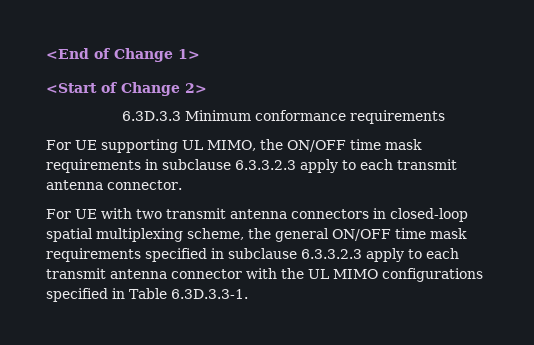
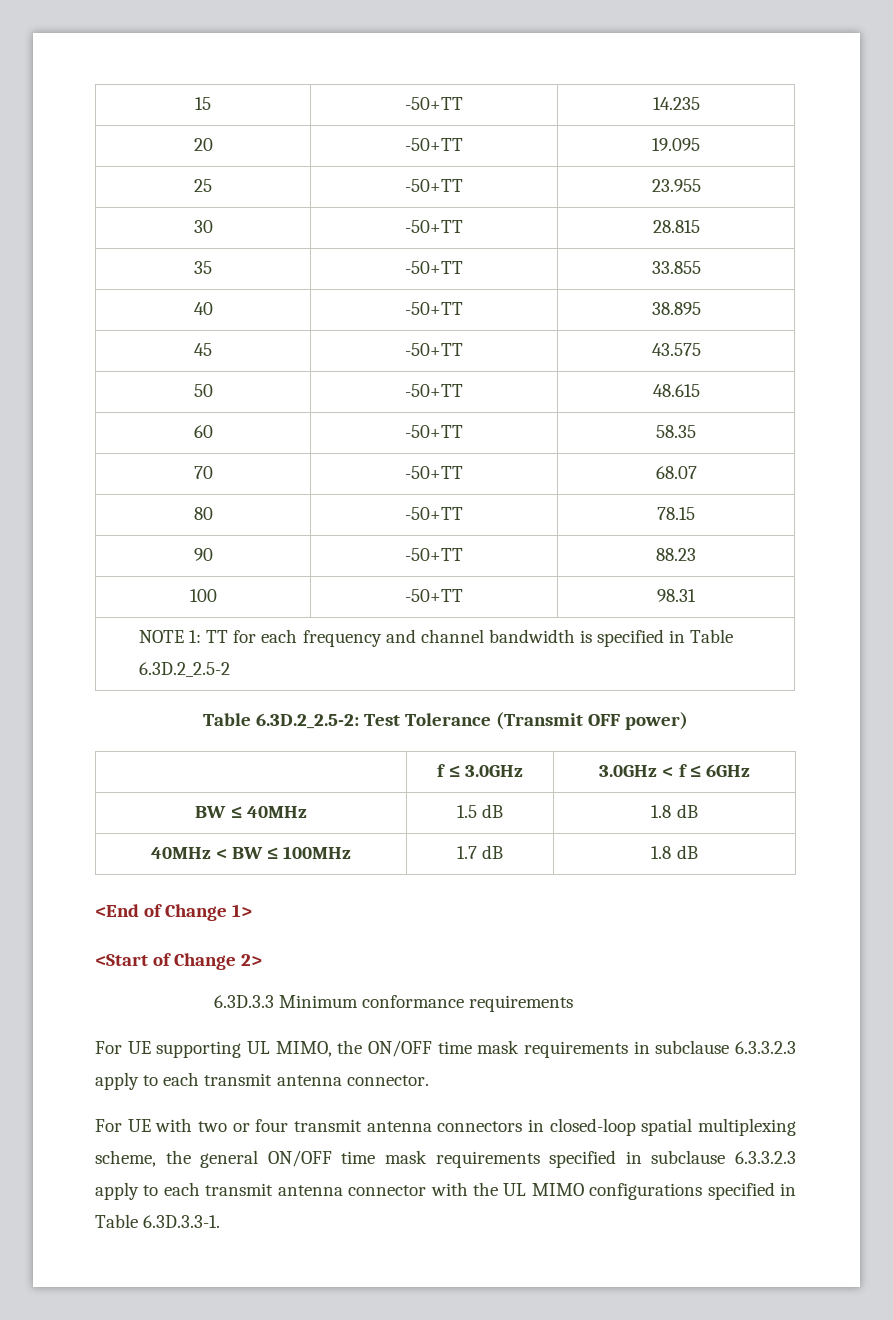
+ 15 | -50+TT | 14.235
+ 20 | -50+TT | 19.095
+ 25 | -50+TT | 23.955
+ 30 | -50+TT | 28.815
+ 35 | -50+TT | 33.855
+ 40 | -50+TT | 38.895
+ 45 | -50+TT | 43.575
+ 50 | -50+TT | 48.615
+ 60 | -50+TT | 58.35
+ 70 | -50+TT | 68.07
+ 80 | -50+TT | 78.15
+ 90 | -50+TT | 88.23
+ 100 | -50+TT | 98.31
+ NOTE 1: TT for each frequency and channel bandwidth is specified in Table 6.3D.2_2.5-2
+ Table 6.3D.2_2.5-2: Test Tolerance (Transmit OFF power)
+ | f ≤ 3.0GHz | 3.0GHz < f ≤ 6GHz
+ BW ≤ 40MHz | 1.5 dB | 1.8 dB
+ 40MHz < BW ≤ 100MHz | 1.7 dB | 1.8 dB
- For UE with two transmit antenna connectors in closed-loop spatial multiplexing scheme, the general ON/OFF time mask requirements specified in subclause 6.3.3.2.3 apply to each transmit antenna connector with the UL MIMO configurations specified in Table 6.3D.3.3-1.
+ For UE with two or four transmit antenna connectors in closed-loop spatial multiplexing scheme, the general ON/OFF time mask requirements specified in subclause 6.3.3.2.3 apply to each transmit antenna connector with the UL MIMO configurations specified in Table 6.3D.3.3-1.

